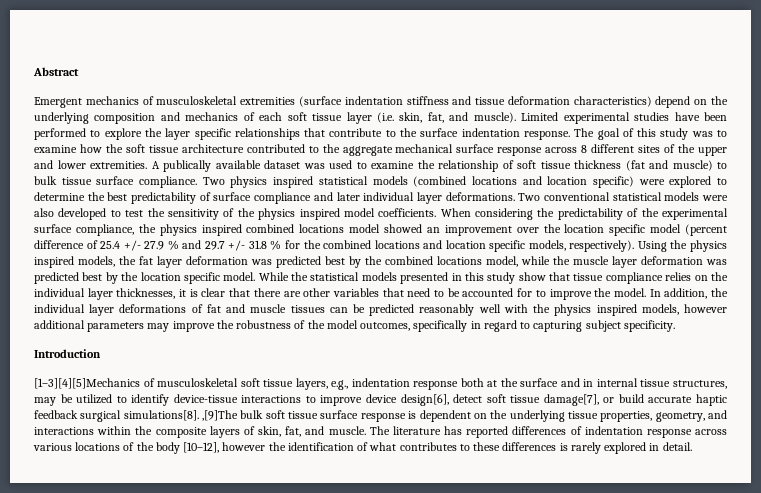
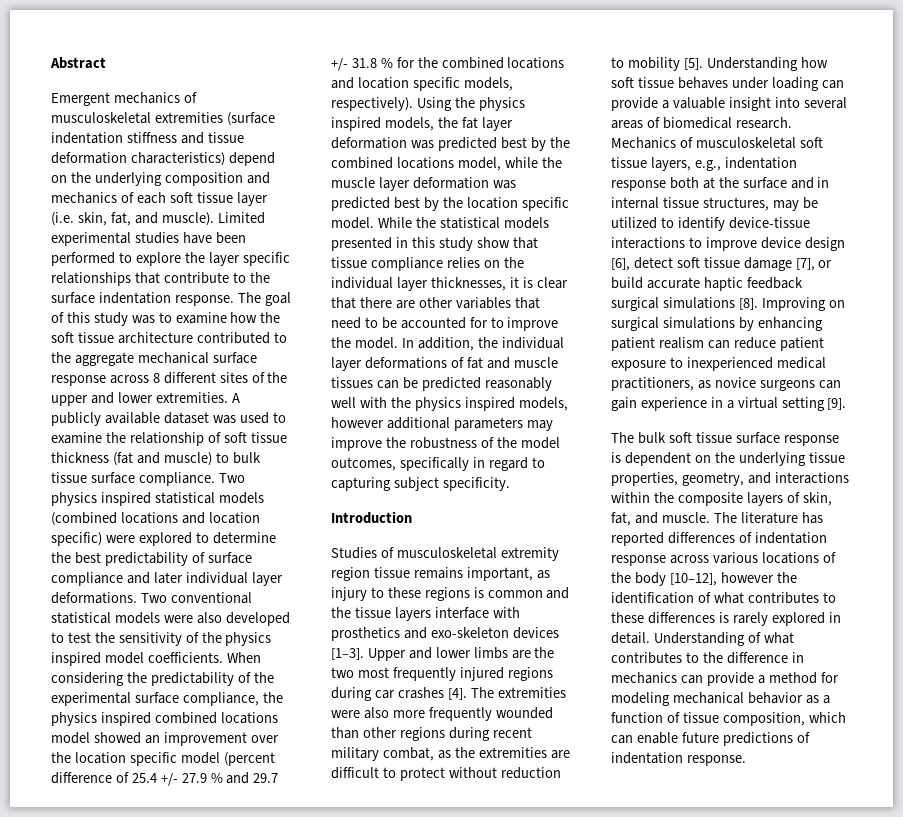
- A publically available dataset was used to examine the relationship of soft tissue thickness (fat and muscle) to bulk tissue surface compliance.
+ A publicly available dataset was used to examine the relationship of soft tissue thickness (fat and muscle) to bulk tissue surface compliance.
- [1–3][4][5]Mechanics of musculoskeletal soft tissue layers, e.g., indentation response both at the surface and in internal tissue structures, may be utilized to identify device-tissue interactions to improve device design[6], detect soft tissue damage[7], or build accurate haptic feedback surgical simulations[8]. ,[9]The bulk soft tissue surface response is dependent on the underlying tissue properties, geometry, and interactions within the composite layers of skin, fat, and muscle.
+ Studies of musculoskeletal extremity region tissue remains important, as injury to these regions is common and the tissue layers interface with prosthetics and exo-skeleton devices [1–3]. Upper and lower limbs are the two most frequently injured regions during car crashes [4]. The extremities were also more frequently wounded than other regions during recent military combat, as the extremities are difficult to protect without reduction to mobility [5]. Understanding how soft tissue behaves under loading can provide a valuable insight into several areas of biomedical research. Mechanics of musculoskeletal soft tissue layers, e.g., indentation response both at the surface and in internal tissue structures, may be utilized to identify device-tissue interactions to improve device design [6], detect soft tissue damage [7], or build accurate haptic feedback surgical simulations [8]. Improving on surgical simulations by enhancing patient realism can reduce patient exposure to inexperienced medical practitioners, as novice surgeons can gain experience in a virtual setting [9].
+ The bulk soft tissue surface response is dependent on the underlying tissue properties, geometry, and interactions within the composite layers of skin, fat, and muscle.
+ Understanding of what contributes to the difference in mechanics can provide a method for modeling mechanical behavior as a function of tissue composition, which can enable future predictions of indentation response.

